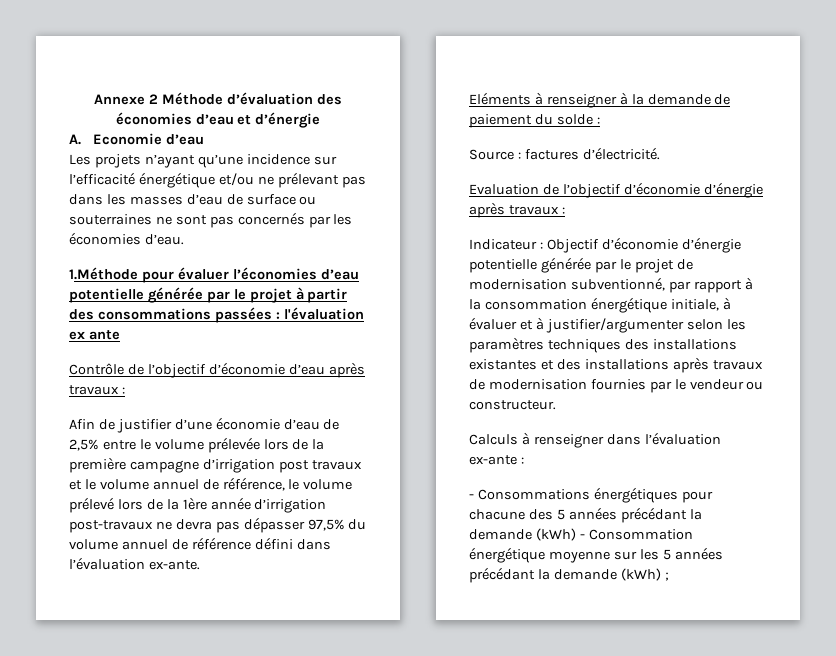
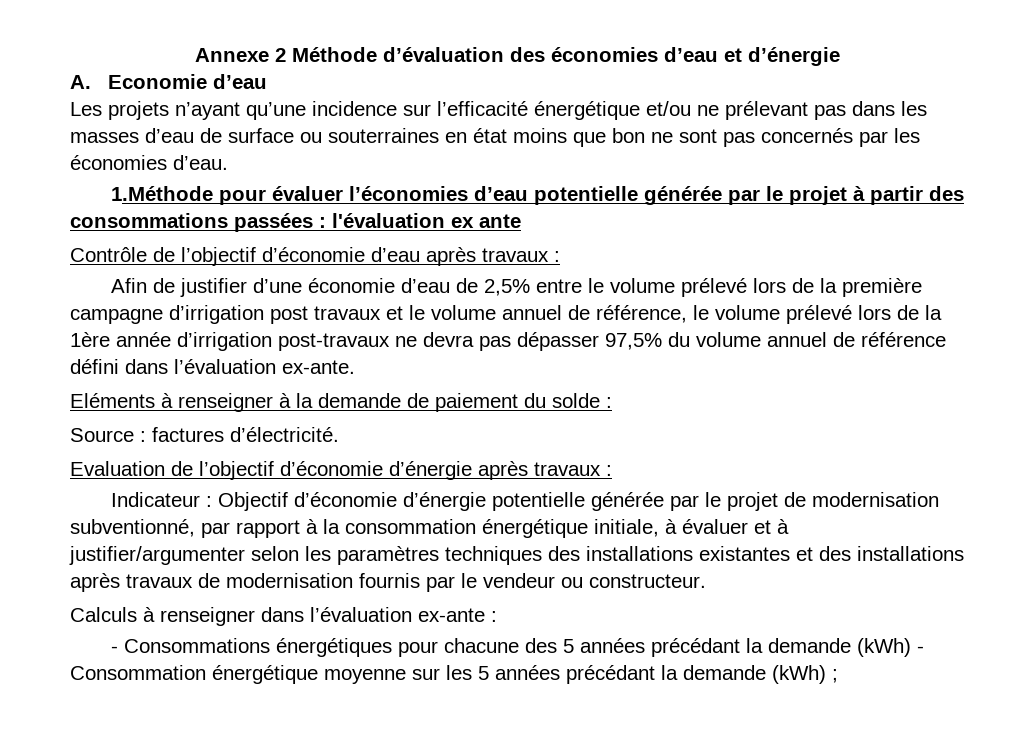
- Les projets n’ayant qu’une incidence sur l’efficacité énergétique et/ou ne prélevant pas dans les masses d’eau de surface ou souterraines ne sont pas concernés par les économies d’eau.
+ Les projets n’ayant qu’une incidence sur l’efficacité énergétique et/ou ne prélevant pas dans les masses d’eau de surface ou souterraines en état moins que bon ne sont pas concernés par les économies d’eau.
- Afin de justifier d’une économie d’eau de 2,5% entre le volume prélevée lors de la première campagne d’irrigation post travaux et le volume annuel de référence, le volume prélevé lors de la 1ère année d’irrigation post-travaux ne devra pas dépasser 97,5% du volume annuel de référence défini dans l’évaluation ex-ante.
+ Afin de justifier d’une économie d’eau de 2,5% entre le volume prélevé lors de la première campagne d’irrigation post travaux et le volume annuel de référence, le volume prélevé lors de la 1ère année d’irrigation post-travaux ne devra pas dépasser 97,5% du volume annuel de référence défini dans l’évaluation ex-ante.
- Indicateur : Objectif d’économie d’énergie potentielle générée par le projet de modernisation subventionné, par rapport à la consommation énergétique initiale, à évaluer et à justifier/argumenter selon les paramètres techniques des installations existantes et des installations après travaux de modernisation fournies par le vendeur ou constructeur.
+ Indicateur : Objectif d’économie d’énergie potentielle générée par le projet de modernisation subventionné, par rapport à la consommation énergétique initiale, à évaluer et à justifier/argumenter selon les paramètres techniques des installations existantes et des installations après travaux de modernisation fournis par le vendeur ou constructeur.

